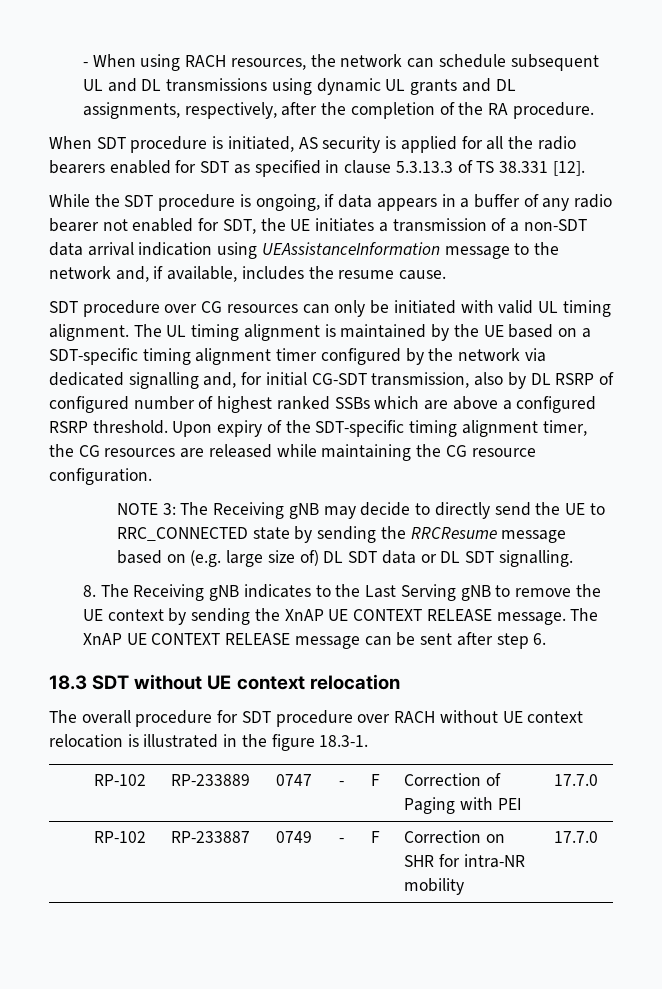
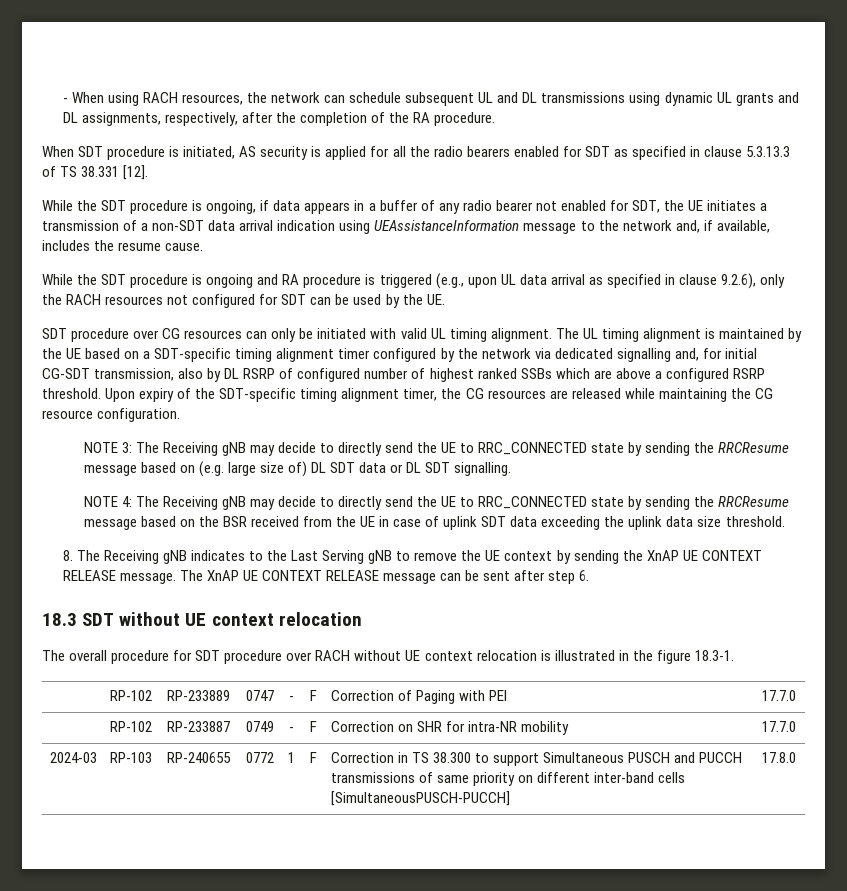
+ While the SDT procedure is ongoing and RA procedure is triggered (e.g., upon UL data arrival as specified in clause 9.2.6), only the RACH resources not configured for SDT can be used by the UE.
+ NOTE 4: The Receiving gNB may decide to directly send the UE to RRC_CONNECTED state by sending the RRCResume message based on the BSR received from the UE in case of uplink SDT data exceeding the uplink data size threshold.
+ 2024-03 | RP-103 | RP-240655 | 0772 | 1 | F | Correction in TS 38.300 to support Simultaneous PUSCH and PUCCH transmissions of same priority on different inter-band cells [SimultaneousPUSCH-PUCCH] | 17.8.0

